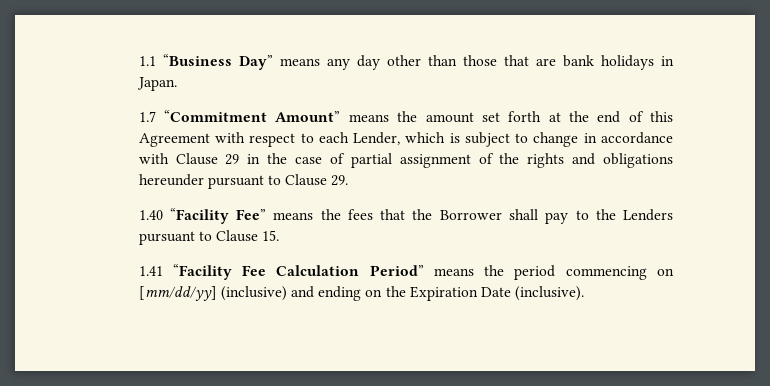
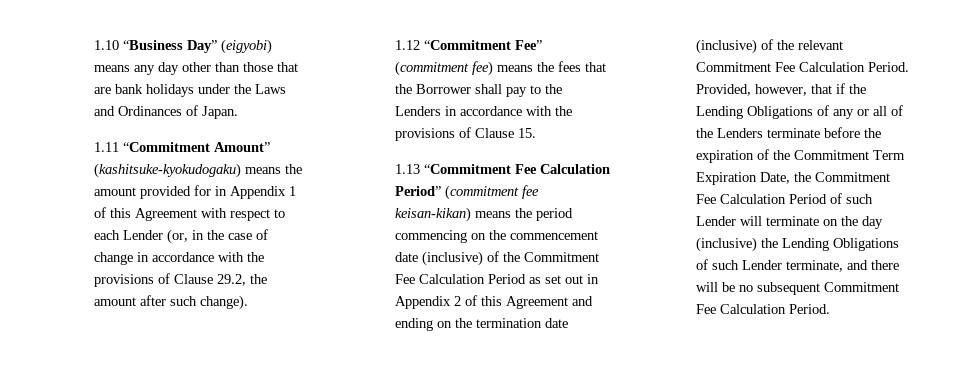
- 1.1 “Business Day” means any day other than those that are bank holidays in Japan.
+ 1.10 “Business Day” (eigyobi) means any day other than those that are bank holidays under the Laws and Ordinances of Japan.
- 1.7 “Commitment Amount” means the amount set forth at the end of this Agreement with respect to each Lender, which is subject to change in accordance with Clause 29 in the case of partial assignment of the rights and obligations hereunder pursuant to Clause 29.
- 1.40 “Facility Fee” means the fees that the Borrower shall pay to the Lenders pursuant to Clause 15.
+ 1.11 “Commitment Amount” (kashitsuke-kyokudogaku) means the amount provided for in Appendix 1 of this Agreement with respect to each Lender (or, in the case of change in accordance with the provisions of Clause 29.2, the amount after such change).
+ 1.12 “Commitment Fee” (commitment fee) means the fees that the Borrower shall pay to the Lenders in accordance with the provisions of Clause 15.
- 1.41 “Facility Fee Calculation Period” means the period commencing on [mm/dd/yy] (inclusive) and ending on the Expiration Date (inclusive).
+ 1.13 “Commitment Fee Calculation Period” (commitment fee keisan-kikan) means the period commencing on the commencement date (inclusive) of the Commitment Fee Calculation Period as set out in Appendix 2 of this Agreement and ending on the termination date (inclusive) of the relevant Commitment Fee Calculation Period. Provided, however, that if the Lending Obligations of any or all of the Lenders terminate before the expiration of the Commitment Term Expiration Date, the Commitment Fee Calculation Period of such Lender will terminate on the day (inclusive) the Lending Obligations of such Lender terminate, and there will be no subsequent Commitment Fee Calculation Period.

